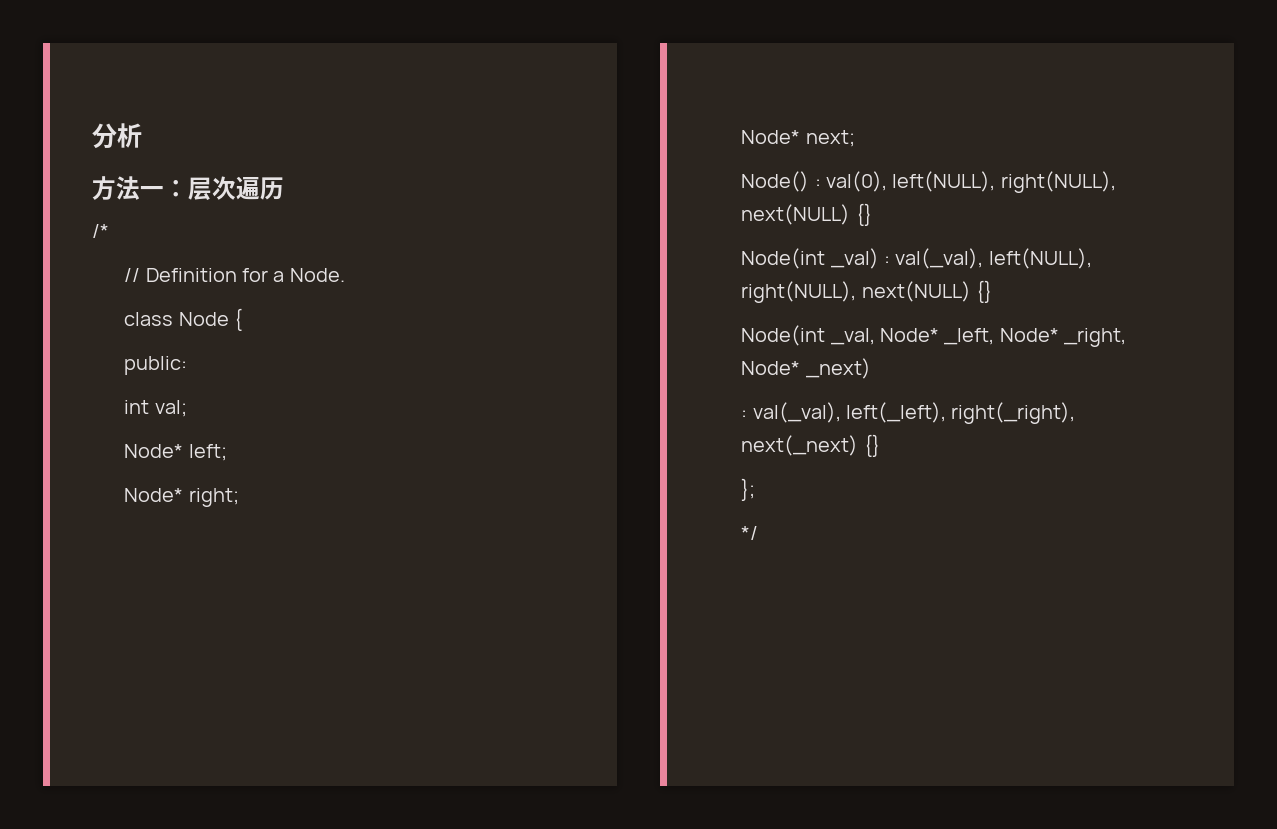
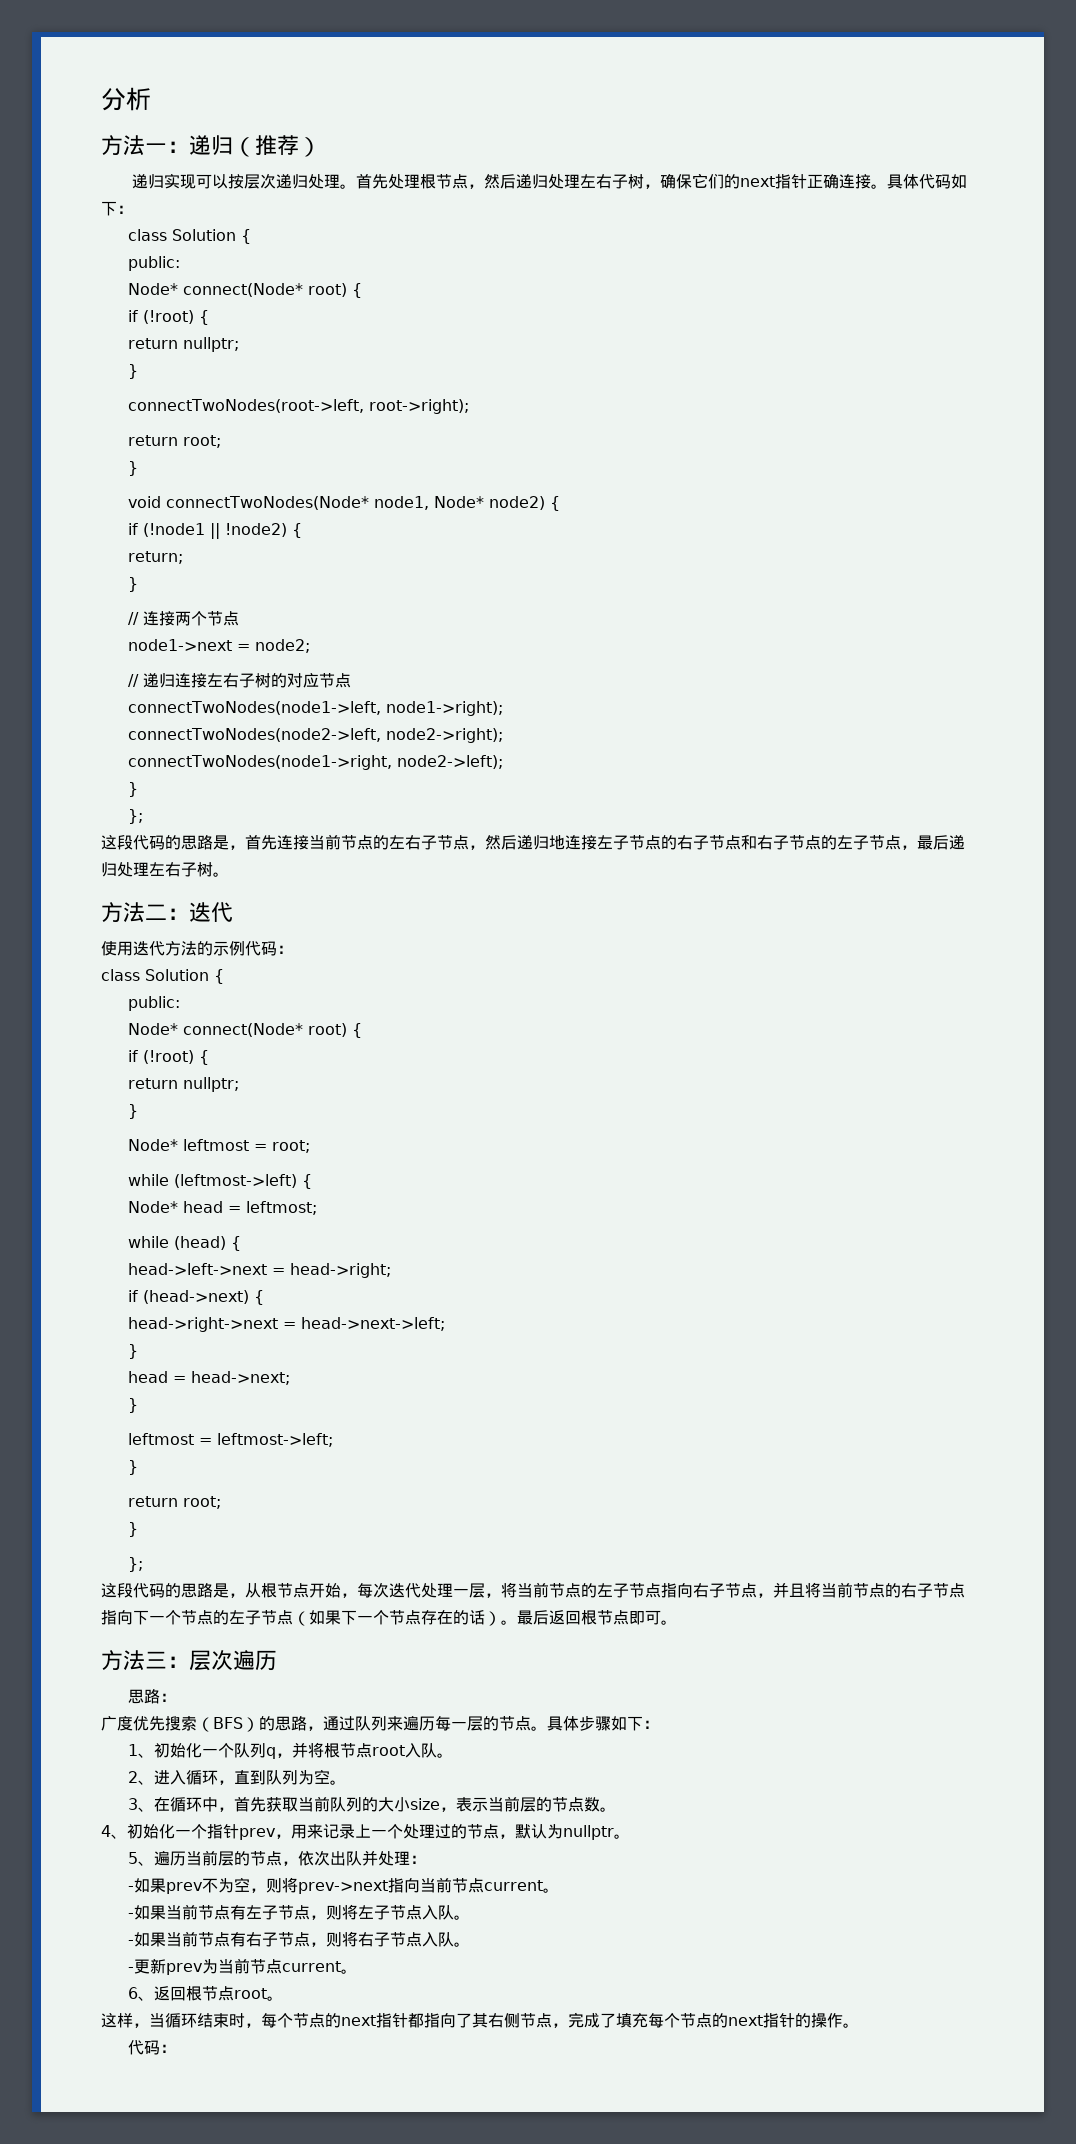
- 方法一：层次遍历
- /*
- // Definition for a Node.
- class Node {
+ 方法一：递归（推荐）
+ 递归实现可以按层次递归处理。首先处理根节点，然后递归处理左右子树，确保它们的next指针正确连接。具体代码如下：
+ class Solution {
  public:
- int val;
- Node* left;
- Node* right;
- Node* next;
- Node() : val(0), left(NULL), right(NULL), next(NULL) {}
- Node(int _val) : val(_val), left(NULL), right(NULL), next(NULL) {}
- Node(int _val, Node* _left, Node* _right, Node* _next)
- : val(_val), left(_left), right(_right), next(_next) {}
+ Node* connect(Node* root) {
+ if (!root) {
+ return nullptr;
+ }
+ connectTwoNodes(root->left, root->right);
+ return root;
+ }
+ void connectTwoNodes(Node* node1, Node* node2) {
+ if (!node1 || !node2) {
+ return;
+ }
+ // 连接两个节点
+ node1->next = node2;
+ // 递归连接左右子树的对应节点
+ connectTwoNodes(node1->left, node1->right);
+ connectTwoNodes(node2->left, node2->right);
+ connectTwoNodes(node1->right, node2->left);
+ }
  };
- */
+ 这段代码的思路是，首先连接当前节点的左右子节点，然后递归地连接左子节点的右子节点和右子节点的左子节点，最后递归处理左右子树。
+ 方法二：迭代
+ 使用迭代方法的示例代码：
+ class Solution {
+ public:
+ Node* connect(Node* root) {
+ if (!root) {
+ return nullptr;
+ }
+ Node* leftmost = root;
+ while (leftmost->left) {
+ Node* head = leftmost;
+ while (head) {
+ head->left->next = head->right;
+ if (head->next) {
+ head->right->next = head->next->left;
+ }
+ head = head->next;
+ }
+ leftmost = leftmost->left;
+ }
+ return root;
+ }
+ };
+ 这段代码的思路是，从根节点开始，每次迭代处理一层，将当前节点的左子节点指向右子节点，并且将当前节点的右子节点指向下一个节点的左子节点（如果下一个节点存在的话）。最后返回根节点即可。
+ 方法三：层次遍历
+ 思路：
+ 广度优先搜索（BFS）的思路，通过队列来遍历每一层的节点。具体步骤如下：
+ 1、初始化一个队列q，并将根节点root入队。
+ 2、进入循环，直到队列为空。
+ 3、在循环中，首先获取当前队列的大小size，表示当前层的节点数。
+ 4、初始化一个指针prev，用来记录上一个处理过的节点，默认为nullptr。
+ 5、遍历当前层的节点，依次出队并处理：
+ -如果prev不为空，则将prev->next指向当前节点current。
+ -如果当前节点有左子节点，则将左子节点入队。
+ -如果当前节点有右子节点，则将右子节点入队。
+ -更新prev为当前节点current。
+ 6、返回根节点root。
+ 这样，当循环结束时，每个节点的next指针都指向了其右侧节点，完成了填充每个节点的next指针的操作。
+ 代码：

